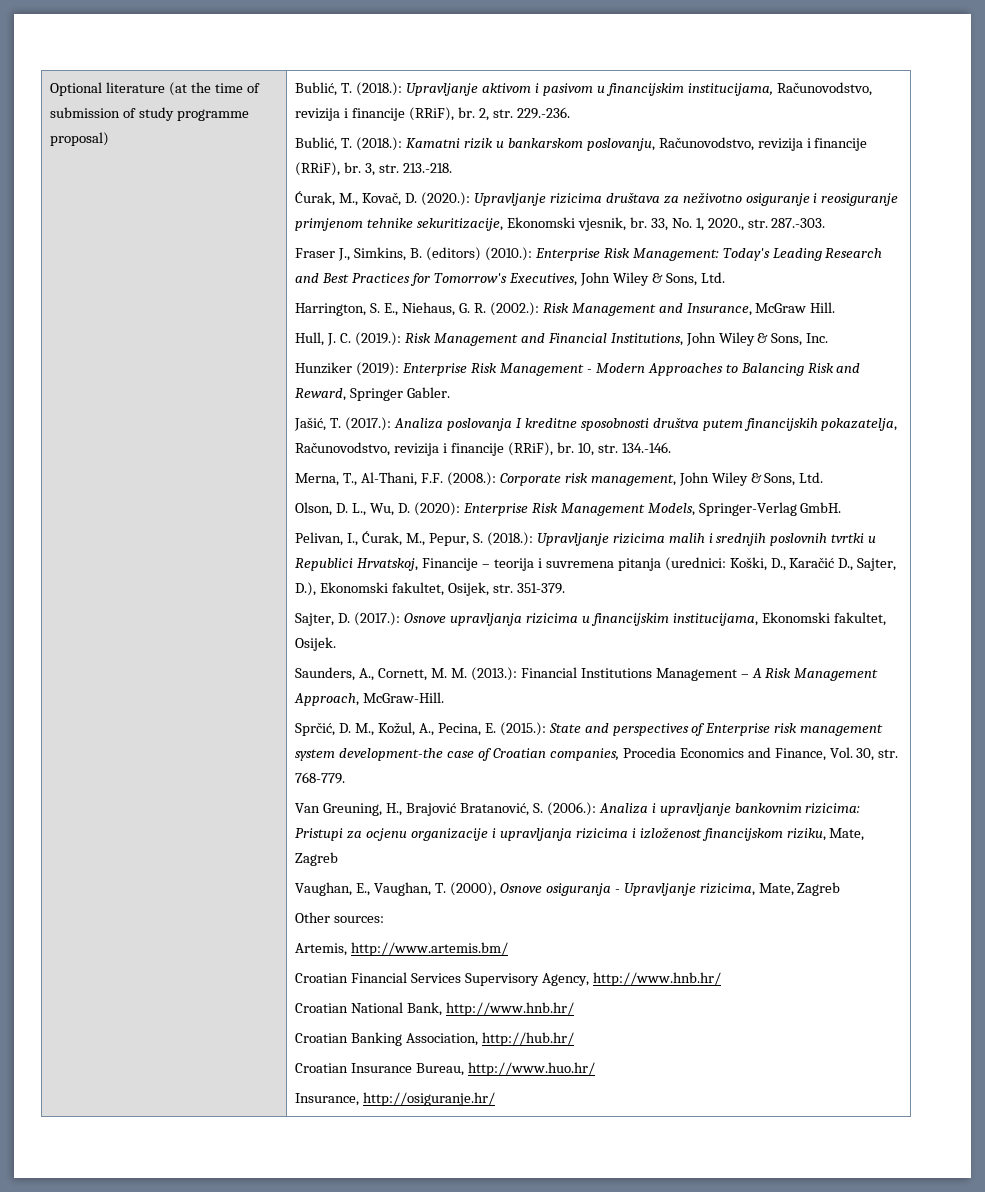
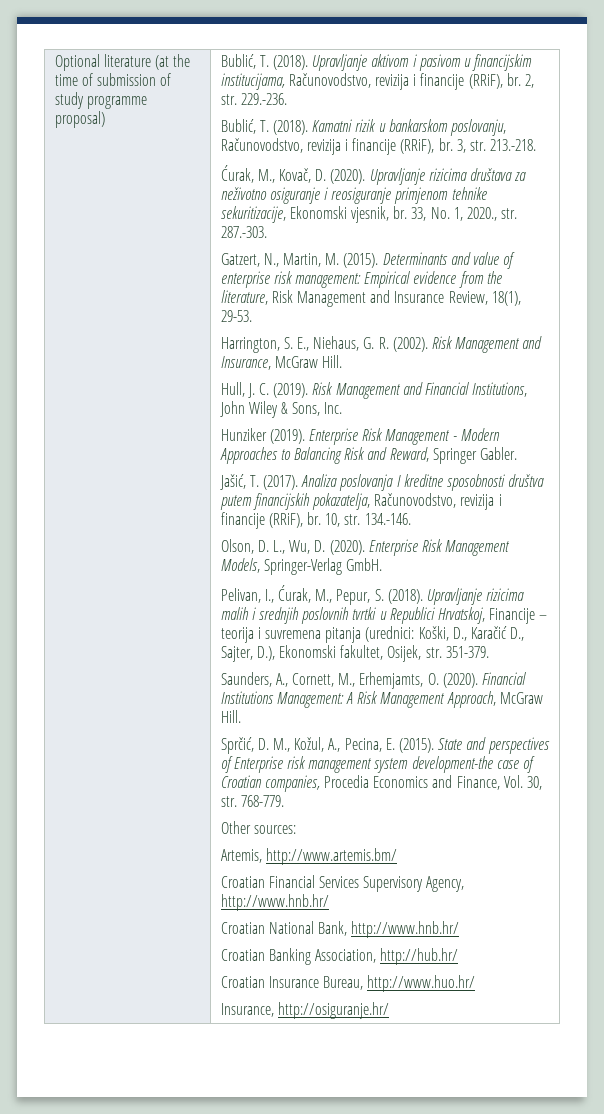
- Bublić, T. (2018.): Upravljanje aktivom i pasivom u financijskim institucijama, Računovodstvo, revizija i financije (RRiF), br.
+ Bublić, T. (2018). Upravljanje aktivom i pasivom u financijskim institucijama, Računovodstvo, revizija i financije (RRiF), br.
- Bublić, T. (2018.): Kamatni rizik u bankarskom poslovanju, Računovodstvo, revizija i financije (RRiF), br.
+ Bublić, T. (2018). Kamatni rizik u bankarskom poslovanju, Računovodstvo, revizija i financije (RRiF), br.
- Ćurak, M., Kovač, D. (2020.): Upravljanje rizicima društava za neživotno osiguranje i reosiguranje primjenom tehnike sekuritizacije, Ekonomski vjesnik, br.
+ Ćurak, M., Kovač, D. (2020). Upravljanje rizicima društava za neživotno osiguranje i reosiguranje primjenom tehnike sekuritizacije, Ekonomski vjesnik, br.
- Fraser J., Simkins, B. (editors) (2010.): Enterprise Risk Management: Today's Leading Research and Best Practices for Tomorrow's Executives, John Wiley & Sons, Ltd.
+ Gatzert, N., Martin, M. (2015). Determinants and value of enterprise risk management: Empirical evidence from the literature, Risk Management and Insurance Review, 18(1), 29-53.
- Harrington, S. E., Niehaus, G. R. (2002.): Risk Management and Insurance, McGraw Hill.
+ Harrington, S. E., Niehaus, G. R. (2002). Risk Management and Insurance, McGraw Hill.
- Hull, J. C. (2019.): Risk Management and Financial Institutions, John Wiley & Sons, Inc.
+ Hull, J. C. (2019). Risk Management and Financial Institutions, John Wiley & Sons, Inc.
- Hunziker (2019): Enterprise Risk Management - Modern Approaches to Balancing Risk and Reward, Springer Gabler.
+ Hunziker (2019). Enterprise Risk Management - Modern Approaches to Balancing Risk and Reward, Springer Gabler.
- Jašić, T. (2017.): Analiza poslovanja I kreditne sposobnosti društva putem financijskih pokazatelja, Računovodstvo, revizija i financije (RRiF), br.
+ Jašić, T. (2017). Analiza poslovanja I kreditne sposobnosti društva putem financijskih pokazatelja, Računovodstvo, revizija i financije (RRiF), br.
- Merna, T., Al-Thani, F.F. (2008.): Corporate risk management, John Wiley & Sons, Ltd.
- Olson, D. L., Wu, D. (2020): Enterprise Risk Management Models, Springer-Verlag GmbH.
+ Olson, D. L., Wu, D. (2020). Enterprise Risk Management Models, Springer-Verlag GmbH.
- Pelivan, I., Ćurak, M., Pepur, S. (2018.): Upravljanje rizicima malih i srednjih poslovnih tvrtki u Republici Hrvatskoj, Financije – teorija i suvremena pitanja (urednici: Koški, D., Karačić D., Sajter, D.), Ekonomski fakultet, Osijek, str. 351-379.
+ Pelivan, I., Ćurak, M., Pepur, S. (2018). Upravljanje rizicima malih i srednjih poslovnih tvrtki u Republici Hrvatskoj, Financije – teorija i suvremena pitanja (urednici: Koški, D., Karačić D., Sajter, D.), Ekonomski fakultet, Osijek, str. 351-379.
- Sajter, D. (2017.): Osnove upravljanja rizicima u financijskim institucijama, Ekonomski fakultet, Osijek.
- Saunders, A., Cornett, M. M. (2013.): Financial Institutions Management – A Risk Management Approach, McGraw-Hill.
+ Saunders, A., Cornett, M., Erhemjamts, O. (2020). Financial Institutions Management: A Risk Management Approach, McGraw Hill.
- Sprčić, D. M., Kožul, A., Pecina, E. (2015.): State and perspectives of Enterprise risk management system development-the case of Croatian companies, Procedia Economics and Finance, Vol. 30, str. 768-779.
+ Sprčić, D. M., Kožul, A., Pecina, E. (2015). State and perspectives of Enterprise risk management system development-the case of Croatian companies, Procedia Economics and Finance, Vol. 30, str. 768-779.
- Van Greuning, H., Brajović Bratanović, S. (2006.): Analiza i upravljanje bankovnim rizicima: Pristupi za ocjenu organizacije i upravljanja rizicima i izloženost financijskom riziku, Mate, Zagreb
- Vaughan, E., Vaughan, T. (2000), Osnove osiguranja - Upravljanje rizicima, Mate, Zagreb

